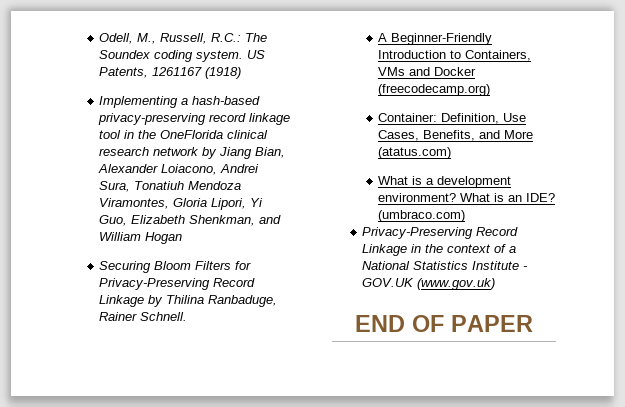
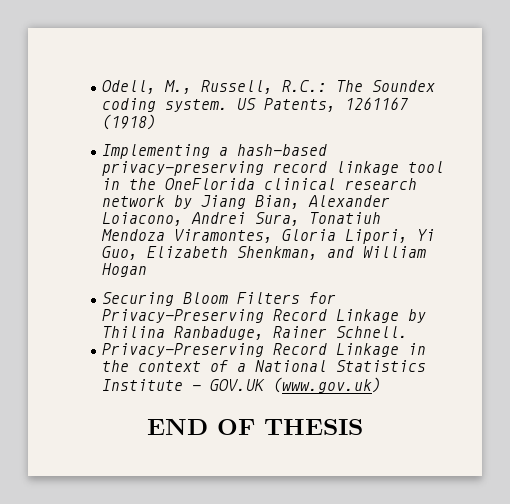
- A Beginner-Friendly Introduction to Containers, VMs and Docker (freecodecamp.org)
- Container: Definition, Use Cases, Benefits, and More (atatus.com)
- What is a development environment? What is an IDE? (umbraco.com)
- END OF PAPER
+ END OF THESIS

